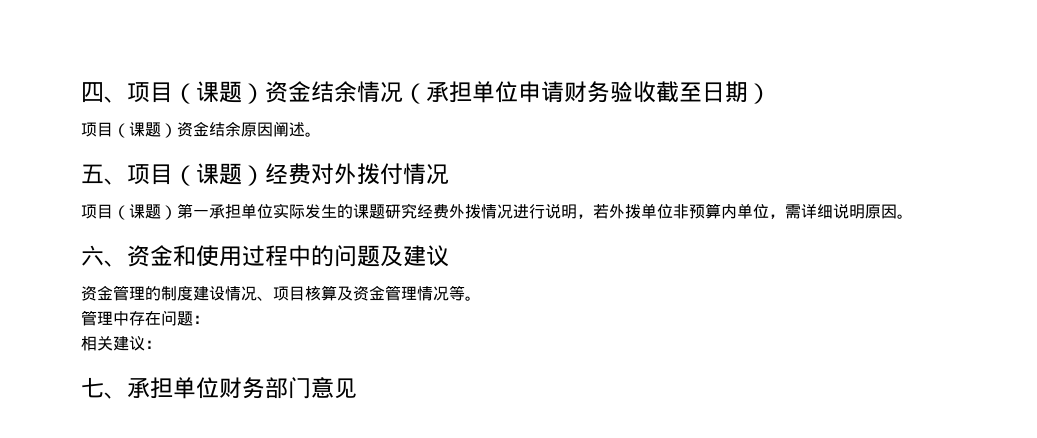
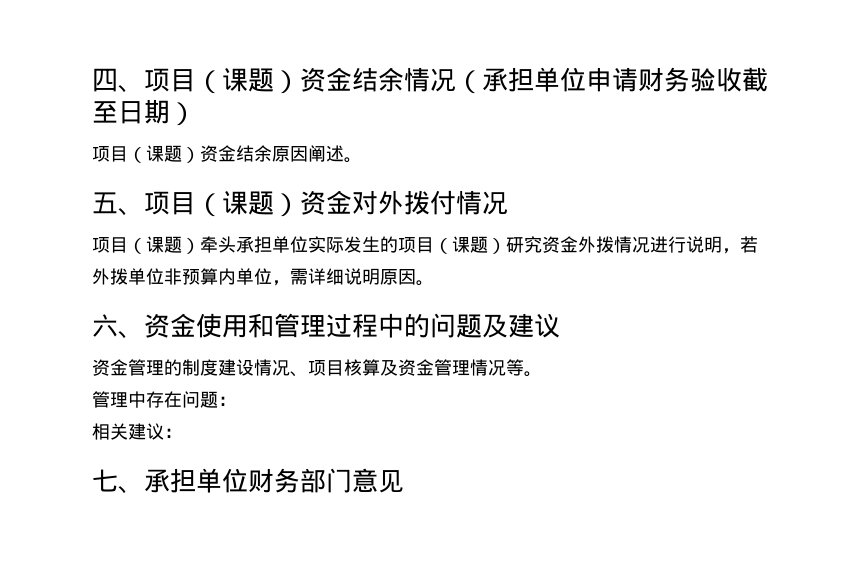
- 五、项目（课题）经费对外拨付情况
+ 五、项目（课题）资金对外拨付情况
- 项目（课题）第一承担单位实际发生的课题研究经费外拨情况进行说明，若外拨单位非预算内单位，需详细说明原因。
+ 项目（课题）牵头承担单位实际发生的项目（课题）研究资金外拨情况进行说明，若外拨单位非预算内单位，需详细说明原因。
- 六、资金和使用过程中的问题及建议
+ 六、资金使用和管理过程中的问题及建议

